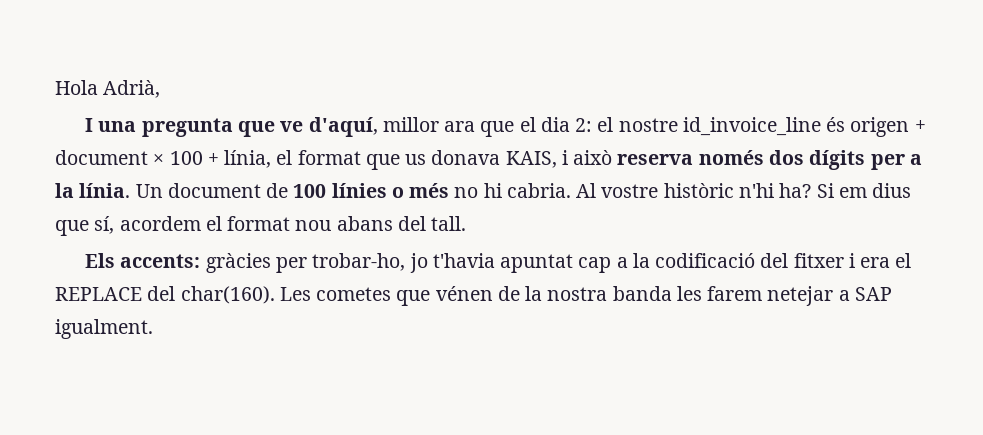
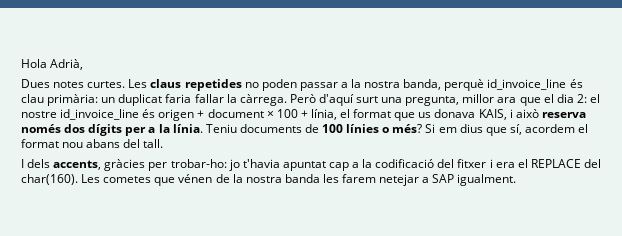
- I una pregunta que ve d'aquí, millor ara que el dia 2: el nostre id_invoice_line és origen + document × 100 + línia, el format que us donava KAIS, i això reserva només dos dígits per a la línia.
+ Dues notes curtes. Les claus repetides no poden passar a la nostra banda, perquè id_invoice_line és clau primària: un duplicat faria fallar la càrrega. Però d'aquí surt una pregunta, millor ara que el dia 2: el nostre id_invoice_line és origen + document × 100 + línia, el format que us donava KAIS, i això reserva només dos dígits per a la línia.
- Un document de 100 línies o més no hi cabria. Al vostre històric n'hi ha?
+ Teniu documents de 100 línies o més?
- Els accents: gràcies per trobar-ho, jo t'havia apuntat cap a la codificació del fitxer i era el REPLACE del char(160).
+ I dels accents, gràcies per trobar-ho: jo t'havia apuntat cap a la codificació del fitxer i era el REPLACE del char(160).

